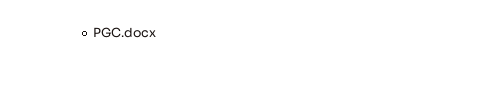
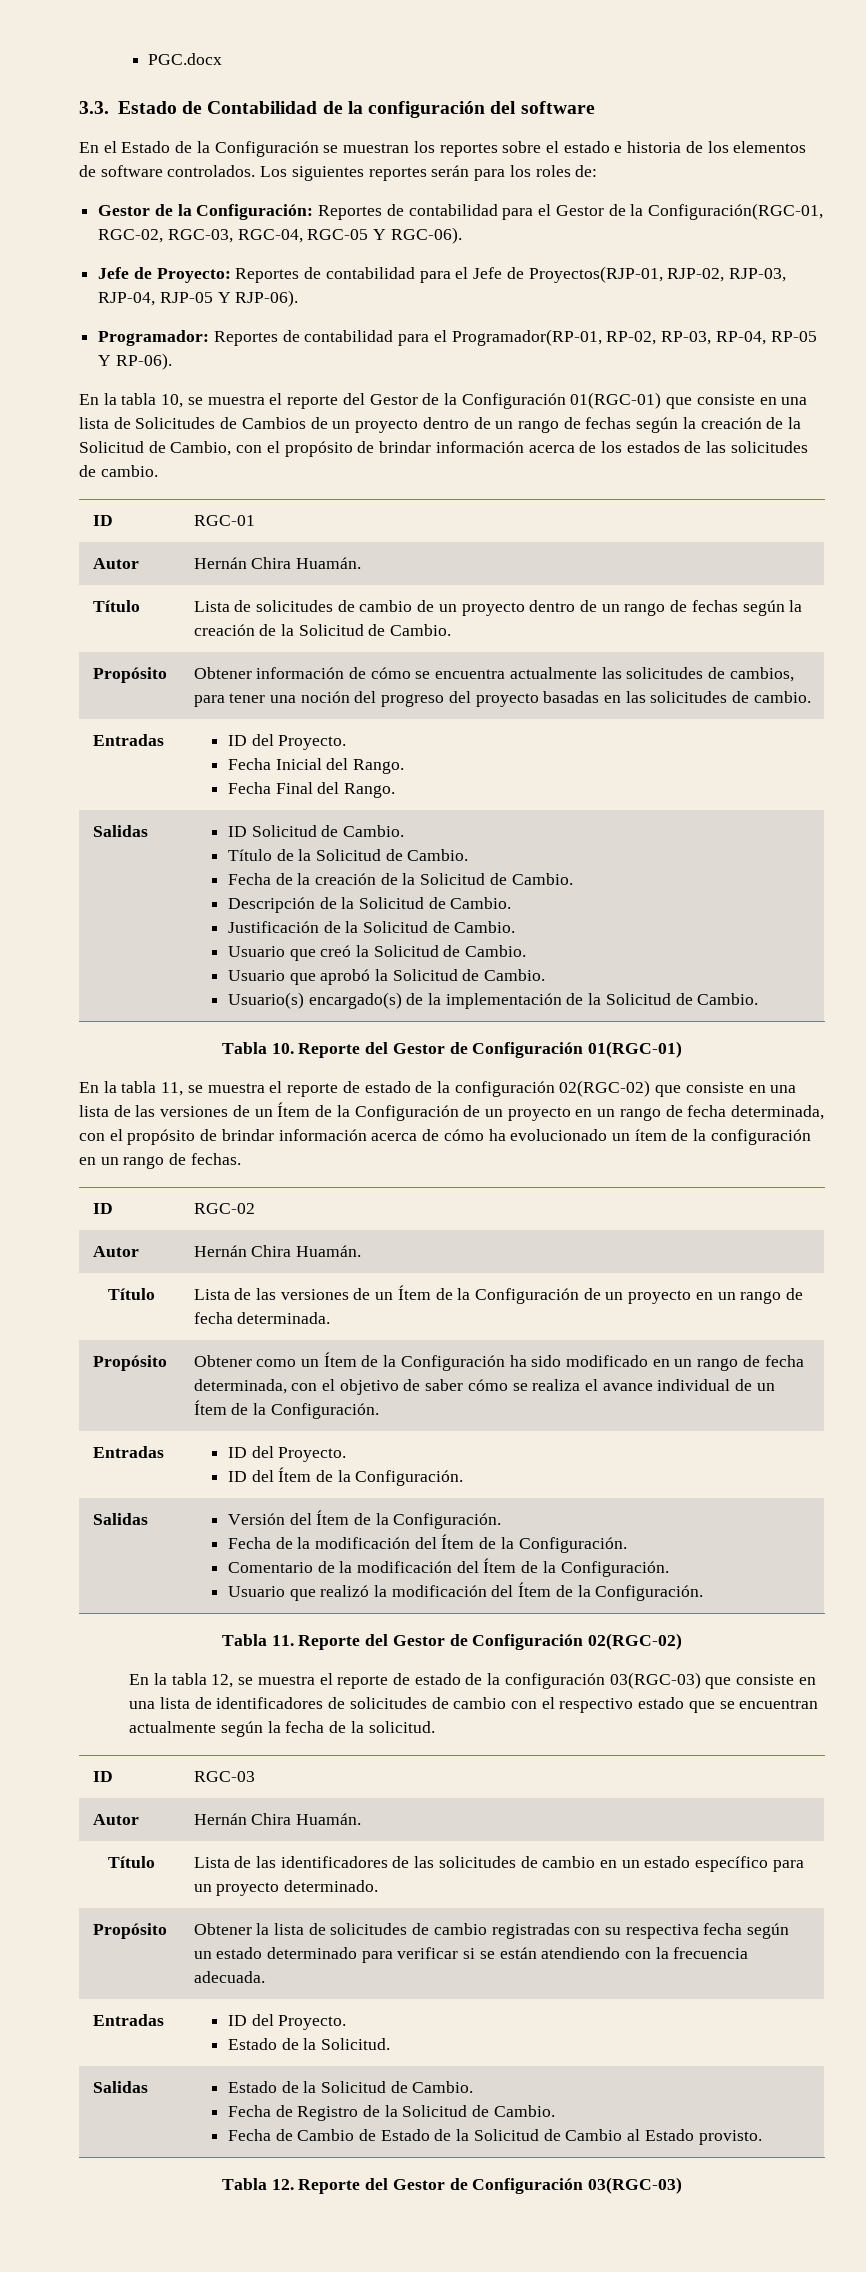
+ 3.3. Estado de Contabilidad de la configuración del software
+ En el Estado de la Configuración se muestran los reportes sobre el estado e historia de los elementos de software controlados. Los siguientes reportes serán para los roles de:
+ Gestor de la Configuración: Reportes de contabilidad para el Gestor de la Configuración(RGC-01, RGC-02, RGC-03, RGC-04, RGC-05 Y RGC-06).
+ Jefe de Proyecto: Reportes de contabilidad para el Jefe de Proyectos(RJP-01, RJP-02, RJP-03, RJP-04, RJP-05 Y RJP-06).
+ Programador: Reportes de contabilidad para el Programador(RP-01, RP-02, RP-03, RP-04, RP-05 Y RP-06).
+ En la tabla 10, se muestra el reporte del Gestor de la Configuración 01(RGC-01) que consiste en una lista de Solicitudes de Cambios de un proyecto dentro de un rango de fechas según la creación de la Solicitud de Cambio, con el propósito de brindar información acerca de los estados de las solicitudes de cambio.
+ ID | RGC-01
+ Autor | Hernán Chira Huamán.
+ Título | Lista de solicitudes de cambio de un proyecto dentro de un rango de fechas según la creación de la Solicitud de Cambio.
+ Propósito | Obtener información de cómo se encuentra actualmente las solicitudes de cambios, para tener una noción del progreso del proyecto basadas en las solicitudes de cambio.
+ Entradas | ID del Proyecto.
+ Fecha Inicial del Rango.
+ Fecha Final del Rango.
+ Salidas | ID Solicitud de Cambio.
+ Título de la Solicitud de Cambio.
+ Fecha de la creación de la Solicitud de Cambio.
+ Descripción de la Solicitud de Cambio.
+ Justificación de la Solicitud de Cambio.
+ Usuario que creó la Solicitud de Cambio.
+ Usuario que aprobó la Solicitud de Cambio.
+ Usuario(s) encargado(s) de la implementación de la Solicitud de Cambio.
+ Tabla 10. Reporte del Gestor de Configuración 01(RGC-01)
+ En la tabla 11, se muestra el reporte de estado de la configuración 02(RGC-02) que consiste en una lista de las versiones de un Ítem de la Configuración de un proyecto en un rango de fecha determinada, con el propósito de brindar información acerca de cómo ha evolucionado un ítem de la configuración en un rango de fechas.
+ ID | RGC-02
+ Autor | Hernán Chira Huamán.
+ Título | Lista de las versiones de un Ítem de la Configuración de un proyecto en un rango de fecha determinada.
+ Propósito | Obtener como un Ítem de la Configuración ha sido modificado en un rango de fecha determinada, con el objetivo de saber cómo se realiza el avance individual de un Ítem de la Configuración.
+ Entradas | ID del Proyecto.
+ ID del Ítem de la Configuración.
+ Salidas | Versión del Ítem de la Configuración.
+ Fecha de la modificación del Ítem de la Configuración.
+ Comentario de la modificación del Ítem de la Configuración.
+ Usuario que realizó la modificación del Ítem de la Configuración.
+ Tabla 11. Reporte del Gestor de Configuración 02(RGC-02)
+ En la tabla 12, se muestra el reporte de estado de la configuración 03(RGC-03) que consiste en una lista de identificadores de solicitudes de cambio con el respectivo estado que se encuentran actualmente según la fecha de la solicitud.
+ ID | RGC-03
+ Autor | Hernán Chira Huamán.
+ Título | Lista de las identificadores de las solicitudes de cambio en un estado específico para un proyecto determinado.
+ Propósito | Obtener la lista de solicitudes de cambio registradas con su respectiva fecha según un estado determinado para verificar si se están atendiendo con la frecuencia adecuada.
+ Entradas | ID del Proyecto.
+ Estado de la Solicitud.
+ Salidas | Estado de la Solicitud de Cambio.
+ Fecha de Registro de la Solicitud de Cambio.
+ Fecha de Cambio de Estado de la Solicitud de Cambio al Estado provisto.
+ Tabla 12. Reporte del Gestor de Configuración 03(RGC-03)

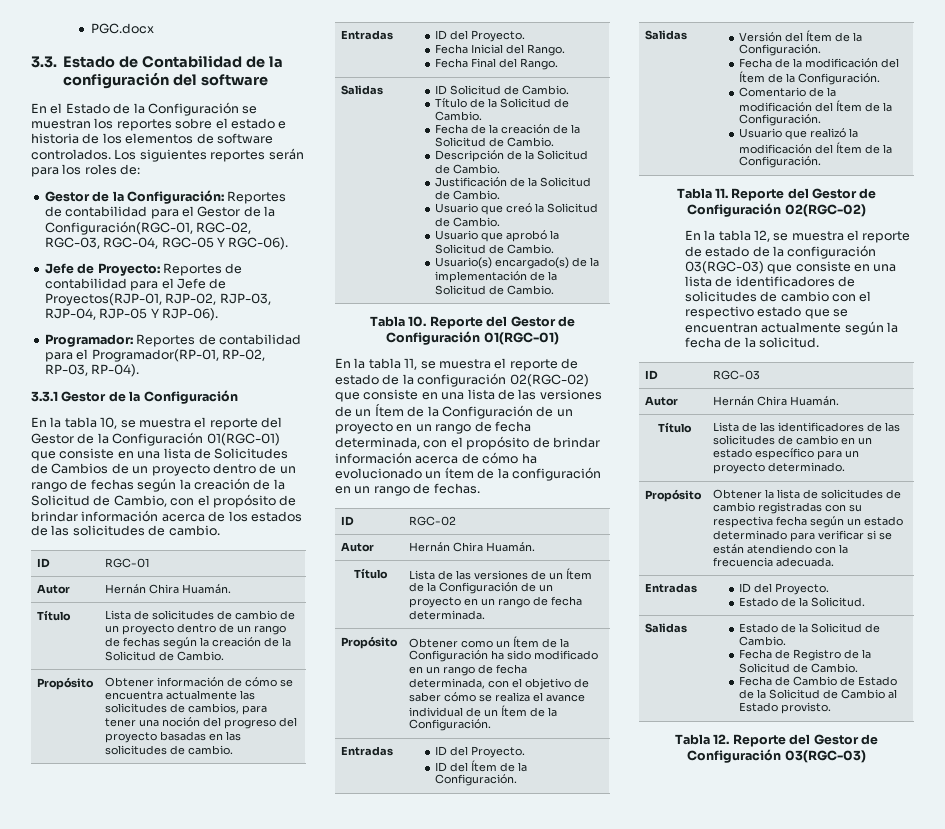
- Programador: Reportes de contabilidad para el Programador(RP-01, RP-02, RP-03, RP-04, RP-05 Y RP-06).
+ Programador: Reportes de contabilidad para el Programador(RP-01, RP-02, RP-03, RP-04).
+ 3.3.1 Gestor de la Configuración

